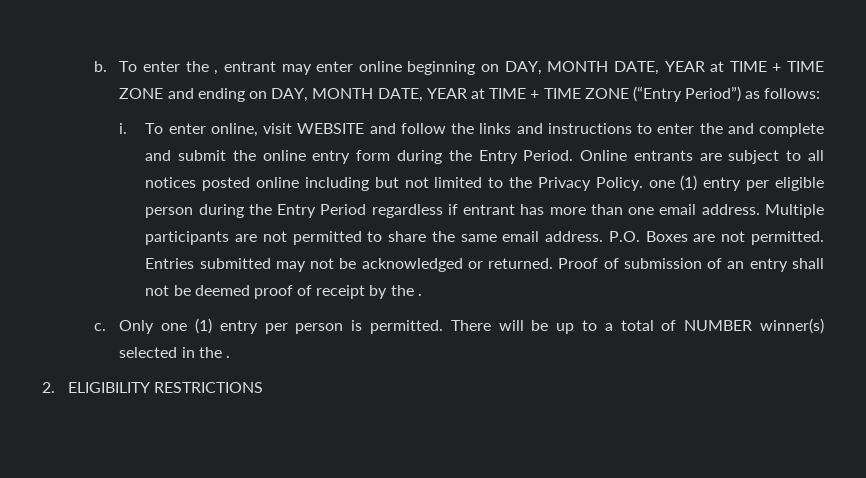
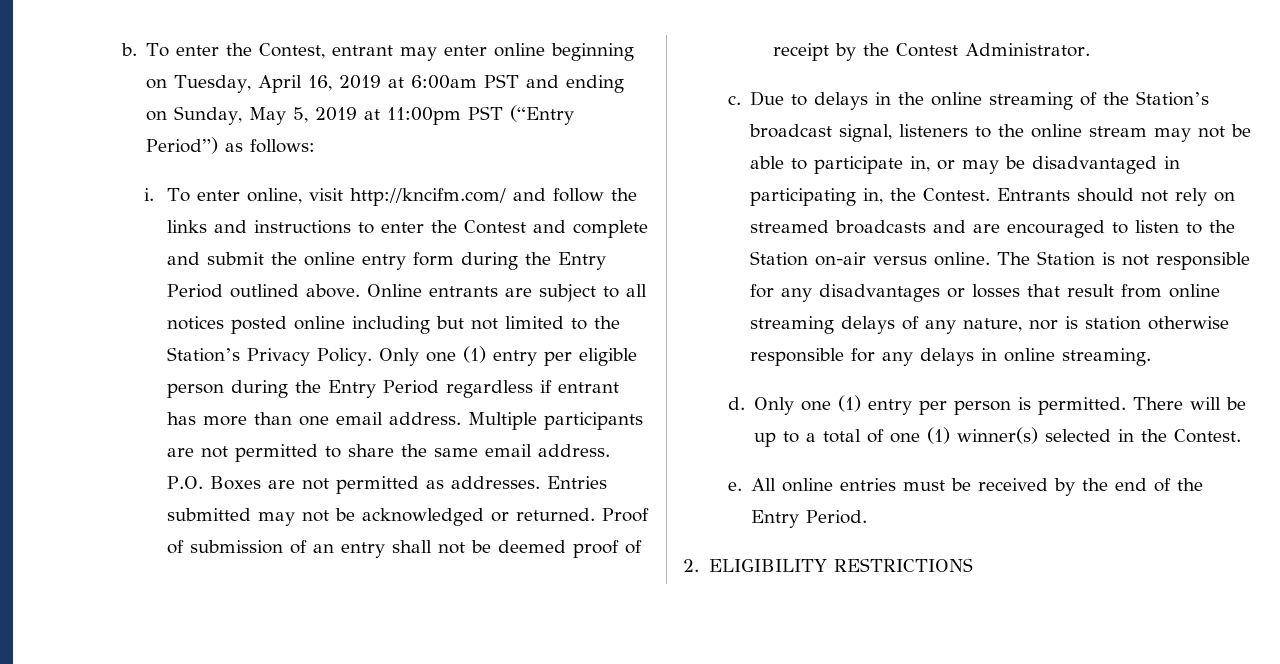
- To enter the , entrant may enter online beginning on DAY, MONTH DATE, YEAR at TIME + TIME ZONE and ending on DAY, MONTH DATE, YEAR at TIME + TIME ZONE (“Entry Period”) as follows:
+ To enter the Contest, entrant may enter online beginning on Tuesday, April 16, 2019 at 6:00am PST and ending on Sunday, May 5, 2019 at 11:00pm PST (“Entry Period”) as follows:
- To enter online, visit WEBSITE and follow the links and instructions to enter the and complete and submit the online entry form during the Entry Period.
+ To enter online, visit http://kncifm.com/ and follow the links and instructions to enter the Contest and complete and submit the online entry form during the Entry Period outlined above.
- Online entrants are subject to all notices posted online including but not limited to the Privacy Policy. one (1) entry per eligible person during the Entry Period regardless if entrant has more than one email address.
+ Online entrants are subject to all notices posted online including but not limited to the Station’s Privacy Policy. Only one (1) entry per eligible person during the Entry Period regardless if entrant has more than one email address.
- P.O. Boxes are not permitted.
+ P.O. Boxes are not permitted as addresses.
- Proof of submission of an entry shall not be deemed proof of receipt by the .
- c.
+ Proof of submission of an entry shall not be deemed proof of receipt by the Contest Administrator.
+ c. Due to delays in the online streaming of the Station’s broadcast signal, listeners to the online stream may not be able to participate in, or may be disadvantaged in participating in, the Contest. Entrants should not rely on streamed broadcasts and are encouraged to listen to the Station on-air versus online. The Station is not responsible for any disadvantages or losses that result from online streaming delays of any nature, nor is station otherwise responsible for any delays in online streaming.
+ d.
- There will be up to a total of NUMBER winner(s) selected in the .
+ There will be up to a total of one (1) winner(s) selected in the Contest.
+ e. All online entries must be received by the end of the Entry Period.

